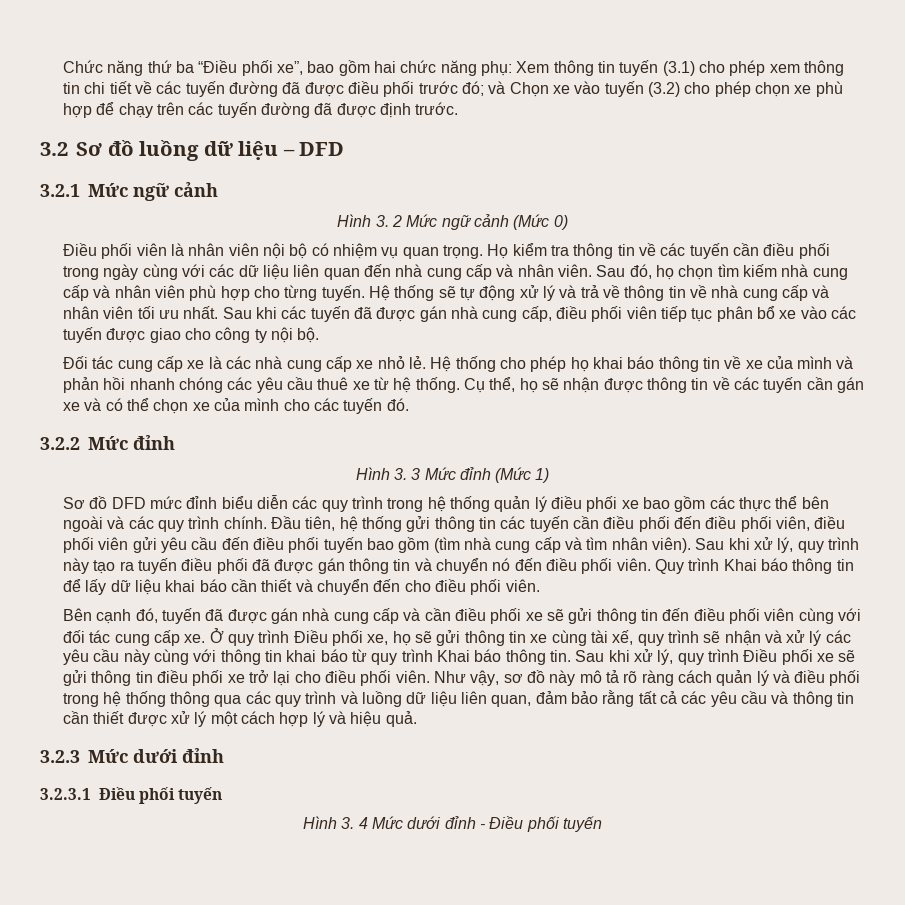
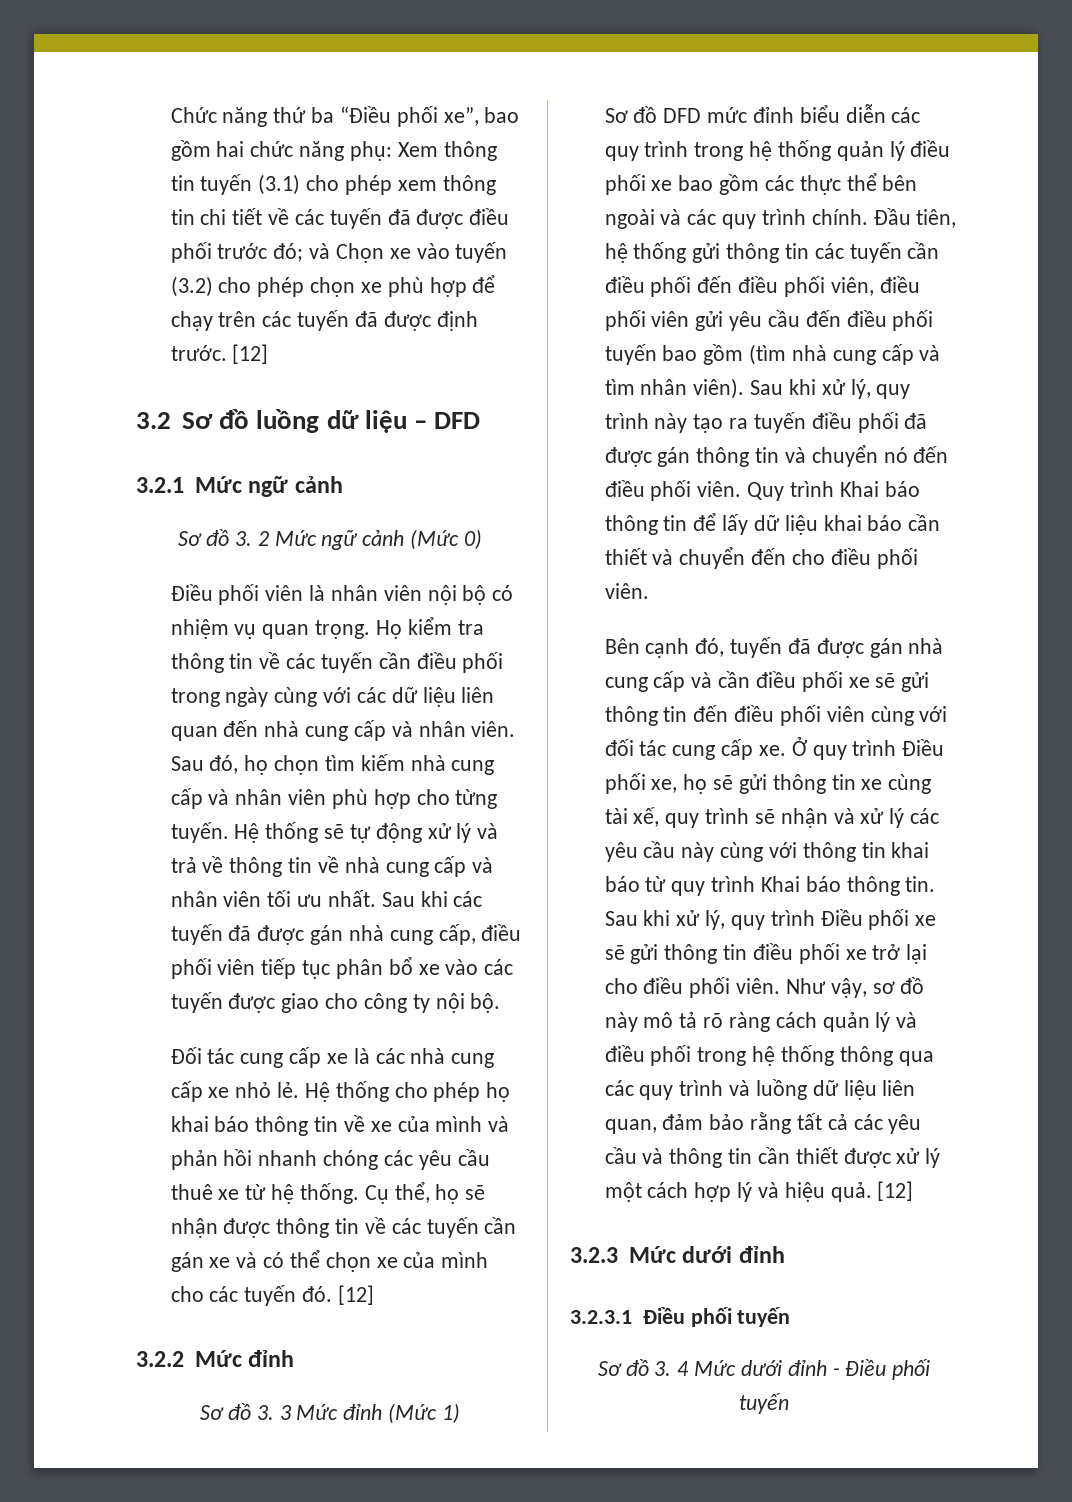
- Chức năng thứ ba “Điều phối xe”, bao gồm hai chức năng phụ: Xem thông tin tuyến (3.1) cho phép xem thông tin chi tiết về các tuyến đường đã được điều phối trước đó; và Chọn xe vào tuyến (3.2) cho phép chọn xe phù hợp để chạy trên các tuyến đường đã được định trước.
+ Chức năng thứ ba “Điều phối xe”, bao gồm hai chức năng phụ: Xem thông tin tuyến (3.1) cho phép xem thông tin chi tiết về các tuyến đã được điều phối trước đó; và Chọn xe vào tuyến (3.2) cho phép chọn xe phù hợp để chạy trên các tuyến đã được định trước. [12]
- Hình 3. 2 Mức ngữ cảnh (Mức 0)
+ Sơ đồ 3. 2 Mức ngữ cảnh (Mức 0)
- Cụ thể, họ sẽ nhận được thông tin về các tuyến cần gán xe và có thể chọn xe của mình cho các tuyến đó.
+ Cụ thể, họ sẽ nhận được thông tin về các tuyến cần gán xe và có thể chọn xe của mình cho các tuyến đó. [12]
- Hình 3. 3 Mức đỉnh (Mức 1)
+ Sơ đồ 3. 3 Mức đỉnh (Mức 1)
- Như vậy, sơ đồ này mô tả rõ ràng cách quản lý và điều phối trong hệ thống thông qua các quy trình và luồng dữ liệu liên quan, đảm bảo rằng tất cả các yêu cầu và thông tin cần thiết được xử lý một cách hợp lý và hiệu quả.
+ Như vậy, sơ đồ này mô tả rõ ràng cách quản lý và điều phối trong hệ thống thông qua các quy trình và luồng dữ liệu liên quan, đảm bảo rằng tất cả các yêu cầu và thông tin cần thiết được xử lý một cách hợp lý và hiệu quả. [12]
- Hình 3. 4 Mức dưới đỉnh - Điều phối tuyến
+ Sơ đồ 3. 4 Mức dưới đỉnh - Điều phối tuyến

